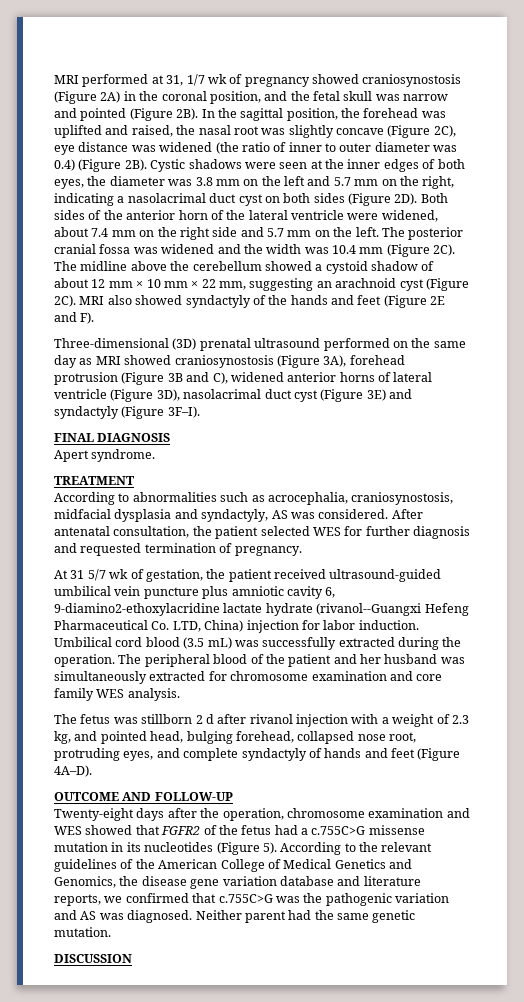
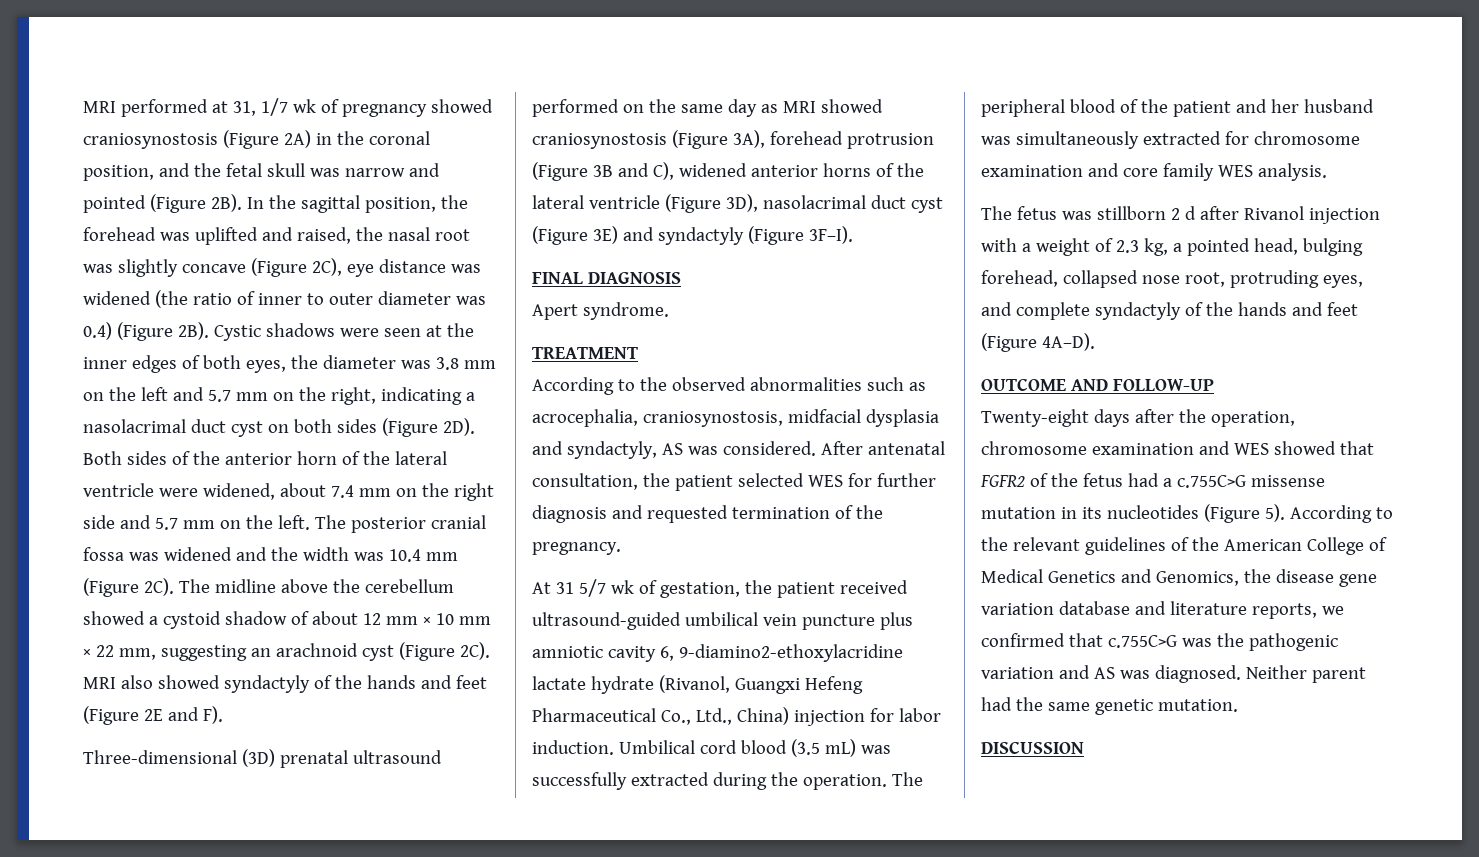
- Three-dimensional (3D) prenatal ultrasound performed on the same day as MRI showed craniosynostosis (Figure 3A), forehead protrusion (Figure 3B and C), widened anterior horns of lateral ventricle (Figure 3D), nasolacrimal duct cyst (Figure 3E) and syndactyly (Figure 3F–I).
+ Three-dimensional (3D) prenatal ultrasound performed on the same day as MRI showed craniosynostosis (Figure 3A), forehead protrusion (Figure 3B and C), widened anterior horns of the lateral ventricle (Figure 3D), nasolacrimal duct cyst (Figure 3E) and syndactyly (Figure 3F–I).
- According to abnormalities such as acrocephalia, craniosynostosis, midfacial dysplasia and syndactyly, AS was considered.
+ According to the observed abnormalities such as acrocephalia, craniosynostosis, midfacial dysplasia and syndactyly, AS was considered.
- After antenatal consultation, the patient selected WES for further diagnosis and requested termination of pregnancy.
+ After antenatal consultation, the patient selected WES for further diagnosis and requested termination of the pregnancy.
- At 31 5/7 wk of gestation, the patient received ultrasound-guided umbilical vein puncture plus amniotic cavity 6, 9-diamino2-ethoxylacridine lactate hydrate (rivanol--Guangxi Hefeng Pharmaceutical Co. LTD, China) injection for labor induction.
+ At 31 5/7 wk of gestation, the patient received ultrasound-guided umbilical vein puncture plus amniotic cavity 6, 9-diamino2-ethoxylacridine lactate hydrate (Rivanol, Guangxi Hefeng Pharmaceutical Co., Ltd., China) injection for labor induction.
- The fetus was stillborn 2 d after rivanol injection with a weight of 2.3 kg, and pointed head, bulging forehead, collapsed nose root, protruding eyes, and complete syndactyly of hands and feet (Figure 4A–D).
+ The fetus was stillborn 2 d after Rivanol injection with a weight of 2.3 kg, a pointed head, bulging forehead, collapsed nose root, protruding eyes, and complete syndactyly of the hands and feet (Figure 4A–D).

